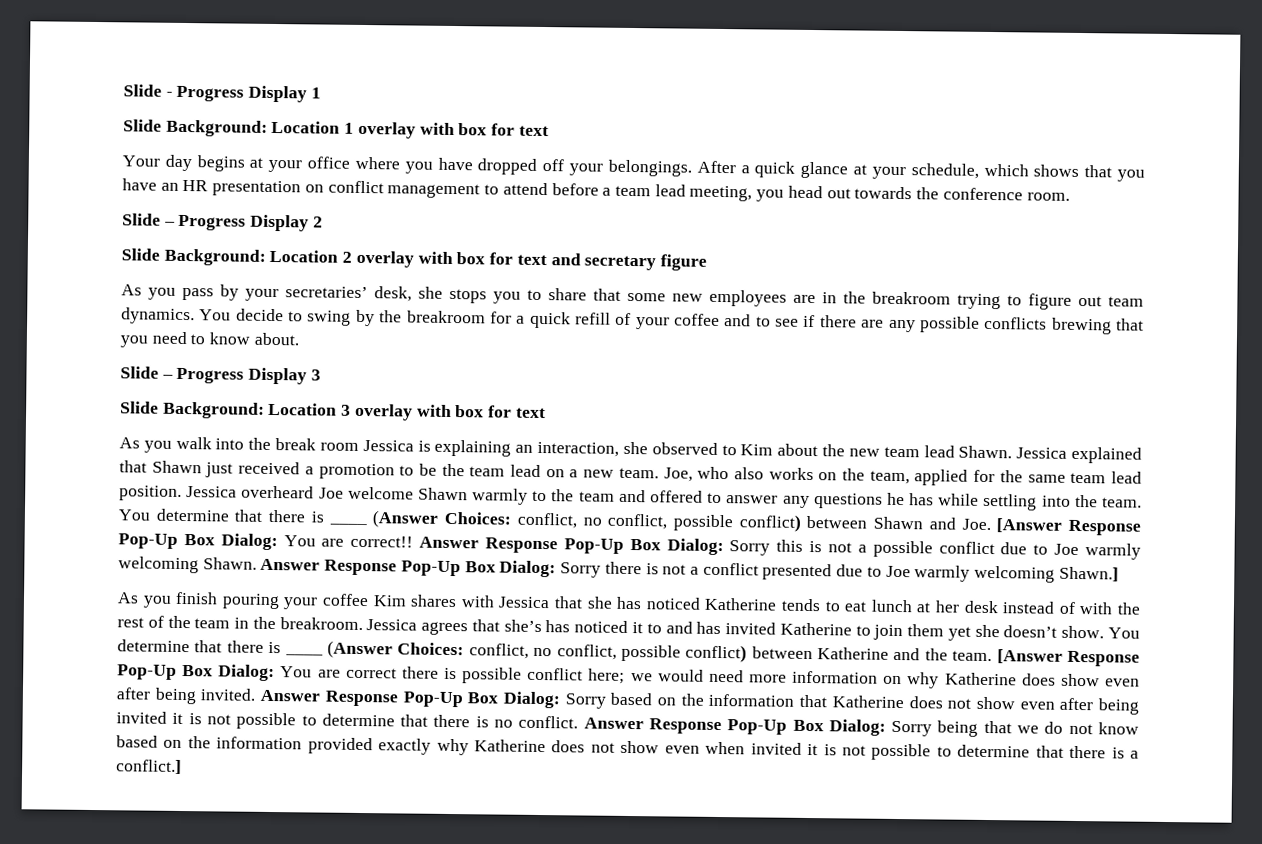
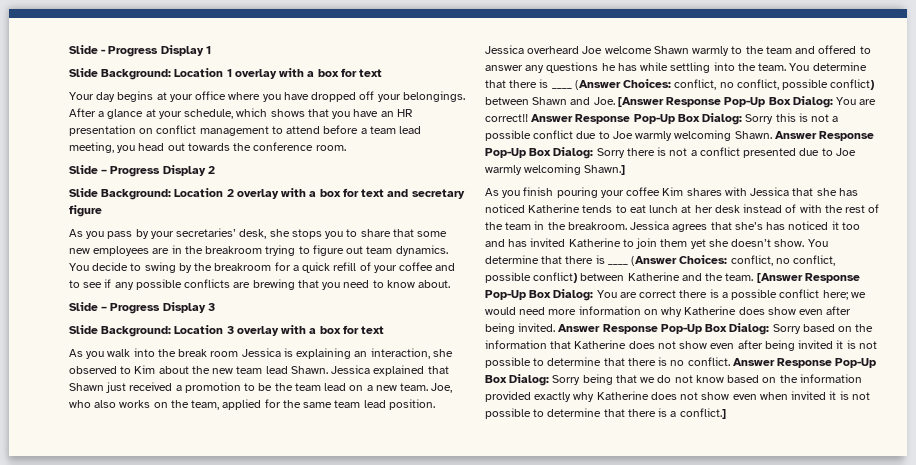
- Slide Background: Location 1 overlay with box for text
+ Slide Background: Location 1 overlay with a box for text
- After a quick glance at your schedule, which shows that you have an HR presentation on conflict management to attend before a team lead meeting, you head out towards the conference room.
+ After a glance at your schedule, which shows that you have an HR presentation on conflict management to attend before a team lead meeting, you head out towards the conference room.
- Slide Background: Location 2 overlay with box for text and secretary figure
+ Slide Background: Location 2 overlay with a box for text and secretary figure
- You decide to swing by the breakroom for a quick refill of your coffee and to see if there are any possible conflicts brewing that you need to know about.
+ You decide to swing by the breakroom for a quick refill of your coffee and to see if any possible conflicts are brewing that you need to know about.
- Slide Background: Location 3 overlay with box for text
+ Slide Background: Location 3 overlay with a box for text
- Jessica agrees that she’s has noticed it to and has invited Katherine to join them yet she doesn’t show.
+ Jessica agrees that she’s has noticed it too and has invited Katherine to join them yet she doesn’t show.
- [Answer Response Pop-Up Box Dialog: You are correct there is possible conflict here; we would need more information on why Katherine does show even after being invited.
+ [Answer Response Pop-Up Box Dialog: You are correct there is a possible conflict here; we would need more information on why Katherine does show even after being invited.

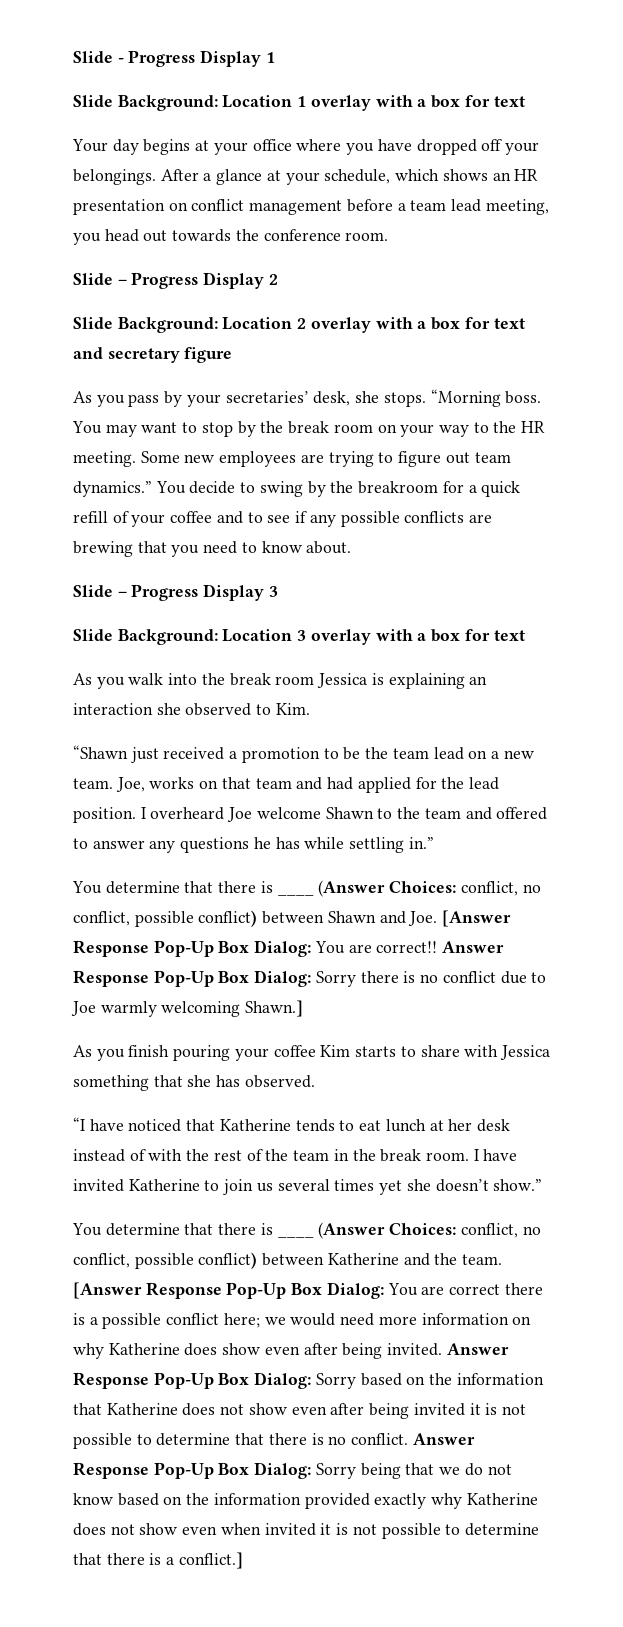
- After a glance at your schedule, which shows that you have an HR presentation on conflict management to attend before a team lead meeting, you head out towards the conference room.
+ After a glance at your schedule, which shows an HR presentation on conflict management before a team lead meeting, you head out towards the conference room.
- As you pass by your secretaries’ desk, she stops you to share that some new employees are in the breakroom trying to figure out team dynamics.
+ As you pass by your secretaries’ desk, she stops. “Morning boss. You may want to stop by the break room on your way to the HR meeting. Some new employees are trying to figure out team dynamics.”
- As you walk into the break room Jessica is explaining an interaction, she observed to Kim about the new team lead Shawn. Jessica explained that Shawn just received a promotion to be the team lead on a new team.
+ As you walk into the break room Jessica is explaining an interaction she observed to Kim.
+ “Shawn just received a promotion to be the team lead on a new team.
- Joe, who also works on the team, applied for the same team lead position.
+ Joe, works on that team and had applied for the lead position.
- Jessica overheard Joe welcome Shawn warmly to the team and offered to answer any questions he has while settling into the team. You determine that there is ____ (Answer Choices: conflict, no conflict, possible conflict) between Shawn and Joe. [Answer Response Pop-Up Box Dialog: You are correct!!
+ I overheard Joe welcome Shawn to the team and offered to answer any questions he has while settling in.”
+ You determine that there is ____ (Answer Choices: conflict, no conflict, possible conflict) between Shawn and Joe. [Answer Response Pop-Up Box Dialog: You are correct!!
- Answer Response Pop-Up Box Dialog: Sorry this is not a possible conflict due to Joe warmly welcoming Shawn. Answer Response Pop-Up Box Dialog: Sorry there is not a conflict presented due to Joe warmly welcoming Shawn.]
+ Answer Response Pop-Up Box Dialog: Sorry there is no conflict due to Joe warmly welcoming Shawn.]
- As you finish pouring your coffee Kim shares with Jessica that she has noticed Katherine tends to eat lunch at her desk instead of with the rest of the team in the breakroom. Jessica agrees that she’s has noticed it too and has invited Katherine to join them yet she doesn’t show. You determine that there is ____ (Answer Choices: conflict, no conflict, possible conflict) between Katherine and the team.
+ As you finish pouring your coffee Kim starts to share with Jessica something that she has observed.
+ “I have noticed that Katherine tends to eat lunch at her desk instead of with the rest of the team in the break room. I have invited Katherine to join us several times yet she doesn’t show.”
+ You determine that there is ____ (Answer Choices: conflict, no conflict, possible conflict) between Katherine and the team.

